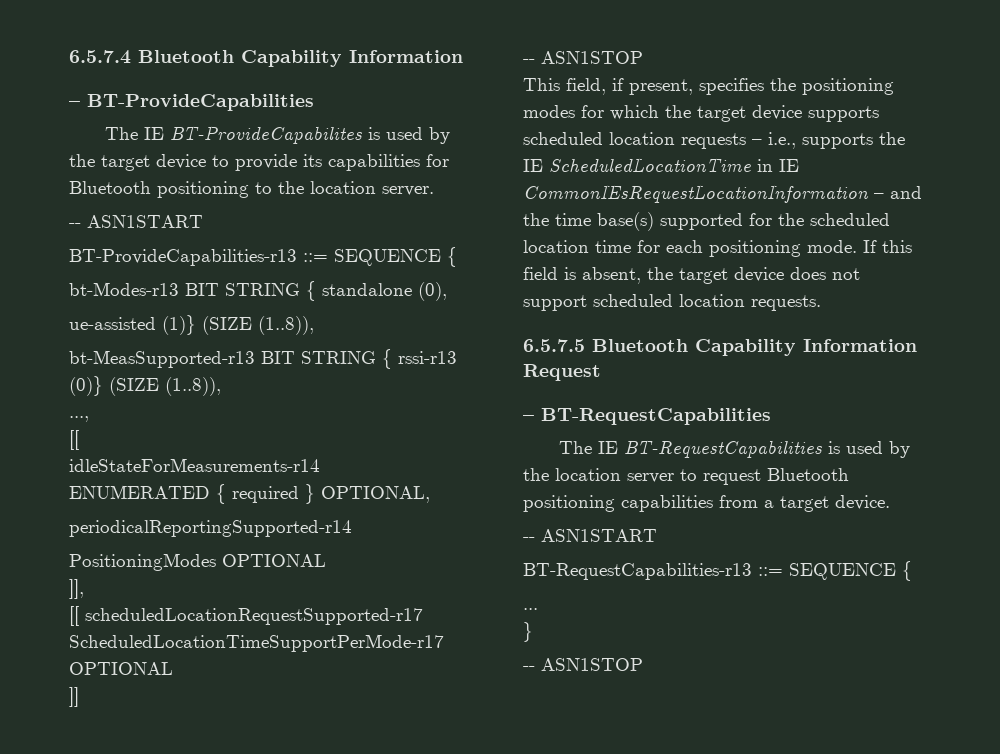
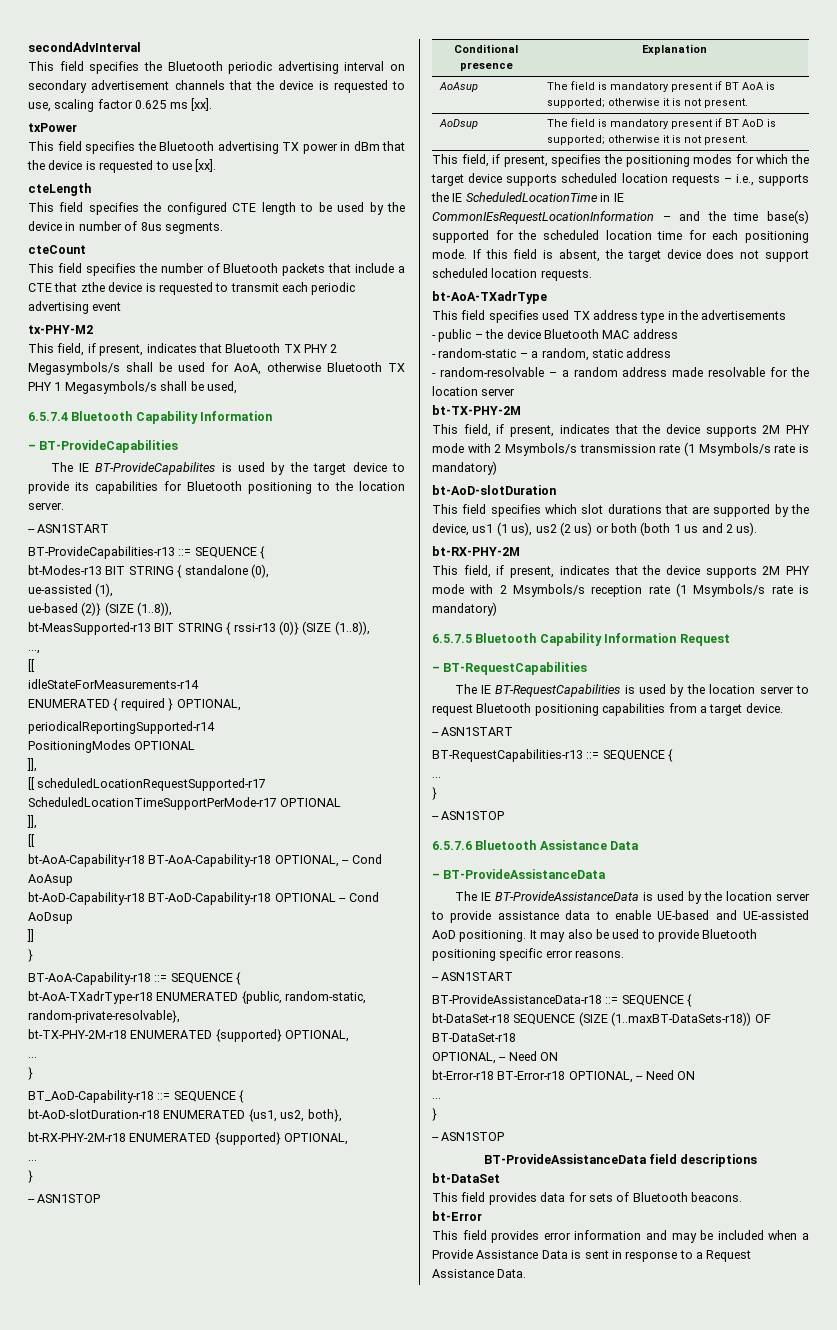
+ secondAdvInterval
+ This field specifies the Bluetooth periodic advertising interval on secondary advertisement channels that the device is requested to use, scaling factor 0.625 ms [xx].
+ txPower
+ This field specifies the Bluetooth advertising TX power in dBm that the device is requested to use [xx].
+ cteLength
+ This field specifies the configured CTE length to be used by the device in number of 8us segments.
+ cteCount
+ This field specifies the number of Bluetooth packets that include a CTE that zthe device is requested to transmit each periodic advertising event
+ tx-PHY-M2
+ This field, if present, indicates that Bluetooth TX PHY 2 Megasymbols/s shall be used for AoA, otherwise Bluetooth TX PHY 1 Megasymbols/s shall be used,
- ue-assisted (1)} (SIZE (1..8)),
+ ue-assisted (1),
+ ue-based (2)} (SIZE (1..8)),
  [[ scheduledLocationRequestSupported-r17 ScheduledLocationTimeSupportPerMode-r17 OPTIONAL
+ ]],
+ [[
+ bt-AoA-Capability-r18 BT-AoA-Capability-r18 OPTIONAL, -- Cond AoAsup
+ bt-AoD-Capability-r18 BT-AoD-Capability-r18 OPTIONAL -- Cond AoDsup
  ]]
+ }
+ BT-AoA-Capability-r18 ::= SEQUENCE {
+ bt-AoA-TXadrType-r18 ENUMERATED {public, random-static, random-private-resolvable},
+ bt-TX-PHY-2M-r18 ENUMERATED {supported} OPTIONAL,
+ ...
+ }
+ BT_AoD-Capability-r18 ::= SEQUENCE {
+ bt-AoD-slotDuration-r18 ENUMERATED {us1, us2, both},
+ bt-RX-PHY-2M-r18 ENUMERATED {supported} OPTIONAL,
+ ...
+ }
  -- ASN1STOP
+ Conditional presence | Explanation
+ AoAsup | The field is mandatory present if BT AoA is supported; otherwise it is not present.
+ AoDsup | The field is mandatory present if BT AoD is supported; otherwise it is not present.
+ bt-AoA-TXadrType
+ This field specifies used TX address type in the advertisements
+ - public – the device Bluetooth MAC address
+ - random-static – a random, static address
+ - random-resolvable – a random address made resolvable for the location server
+ bt-TX-PHY-2M
+ This field, if present, indicates that the device supports 2M PHY mode with 2 Msymbols/s transmission rate (1 Msymbols/s rate is mandatory)
+ bt-AoD-slotDuration
+ This field specifies which slot durations that are supported by the device, us1 (1 us), us2 (2 us) or both (both 1 us and 2 us).
+ bt-RX-PHY-2M
+ This field, if present, indicates that the device supports 2M PHY mode with 2 Msymbols/s reception rate (1 Msymbols/s rate is mandatory)
+ 6.5.7.6 Bluetooth Assistance Data
+ – BT-ProvideAssistanceData
+ The IE BT-ProvideAssistanceData is used by the location server to provide assistance data to enable UE-based and UE-assisted AoD positioning. It may also be used to provide Bluetooth positioning specific error reasons.
+ -- ASN1START
+ BT-ProvideAssistanceData-r18 ::= SEQUENCE {
+ bt-DataSet-r18 SEQUENCE (SIZE (1..maxBT-DataSets-r18)) OF BT-DataSet-r18
+ OPTIONAL, -- Need ON
+ bt-Error-r18 BT-Error-r18 OPTIONAL, -- Need ON
+ ...
+ }
+ -- ASN1STOP
+ BT-ProvideAssistanceData field descriptions
+ bt-DataSet
+ This field provides data for sets of Bluetooth beacons.
+ bt-Error
+ This field provides error information and may be included when a Provide Assistance Data is sent in response to a Request Assistance Data.

